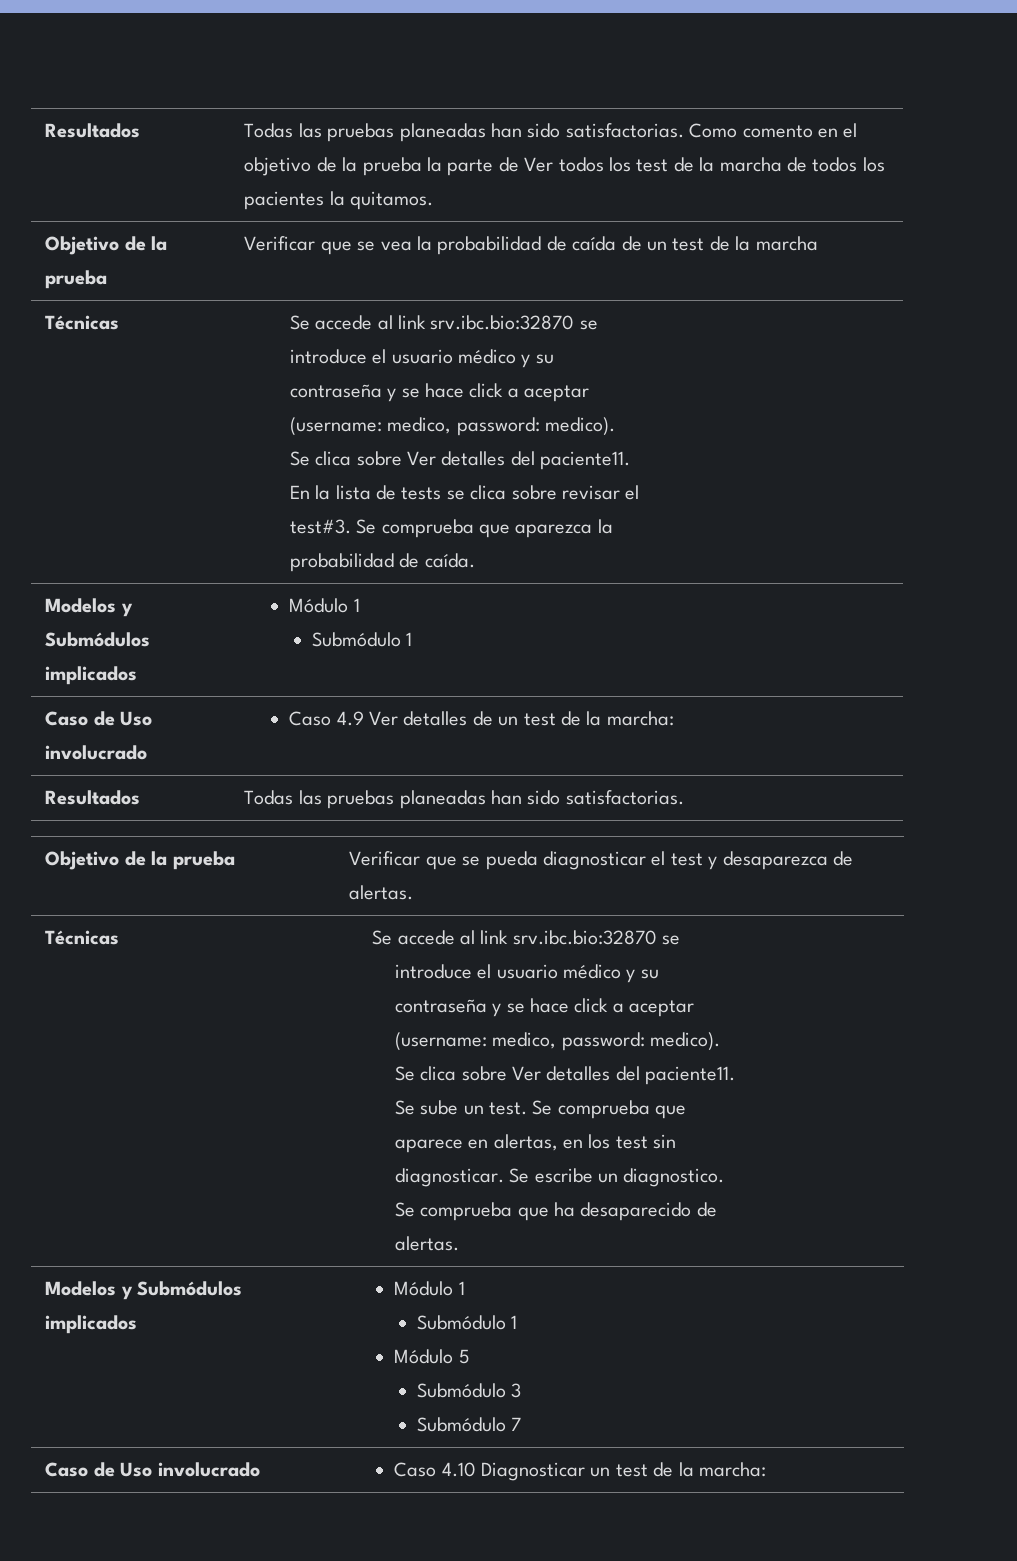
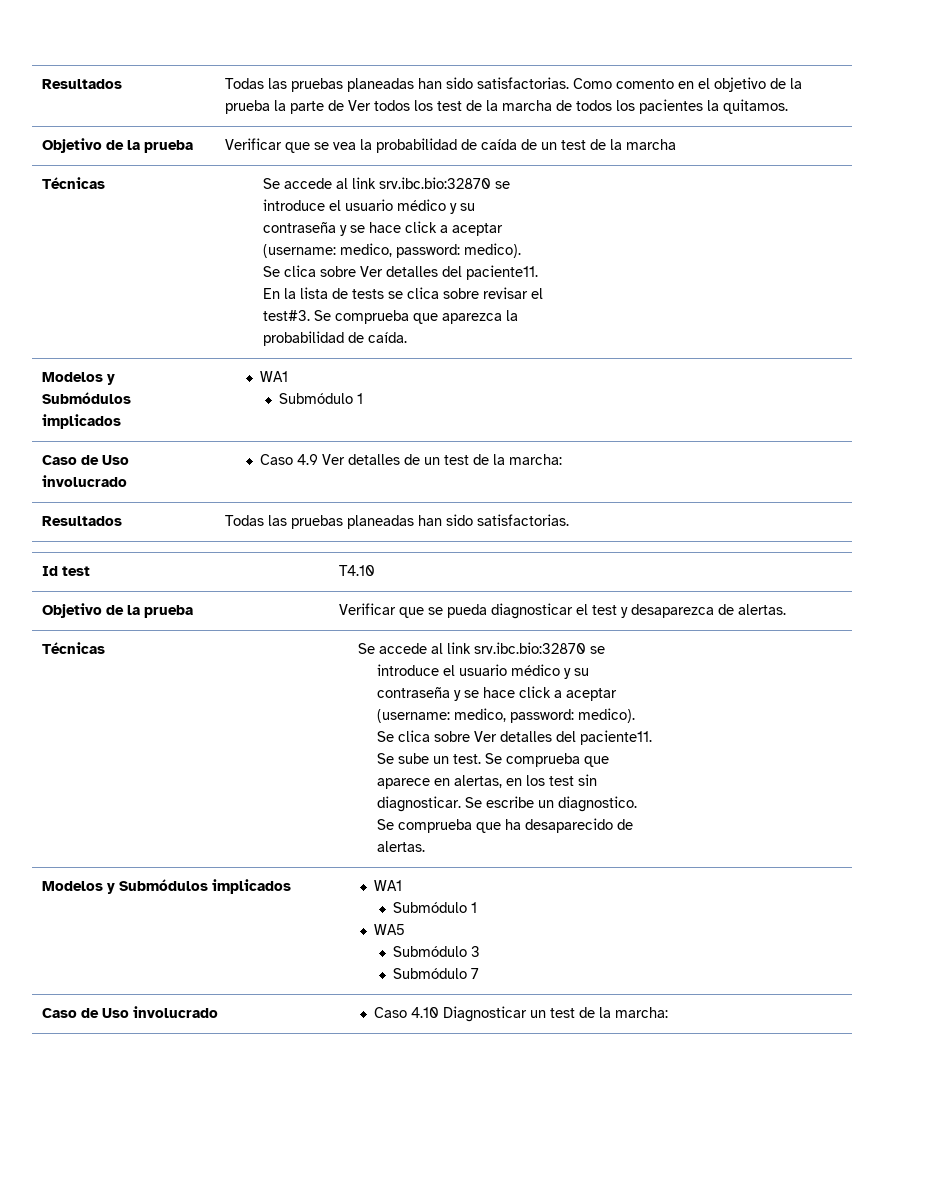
  probabilidad de caída.
- Modelos y Submódulos implicados | Módulo 1
+ Modelos y Submódulos implicados | WA1
+ Id test | T4.10
  Se comprueba que ha desaparecido de
  alertas.
- Modelos y Submódulos implicados | Módulo 1
+ Modelos y Submódulos implicados | WA1
  Submódulo 1
- Módulo 5
+ WA5

